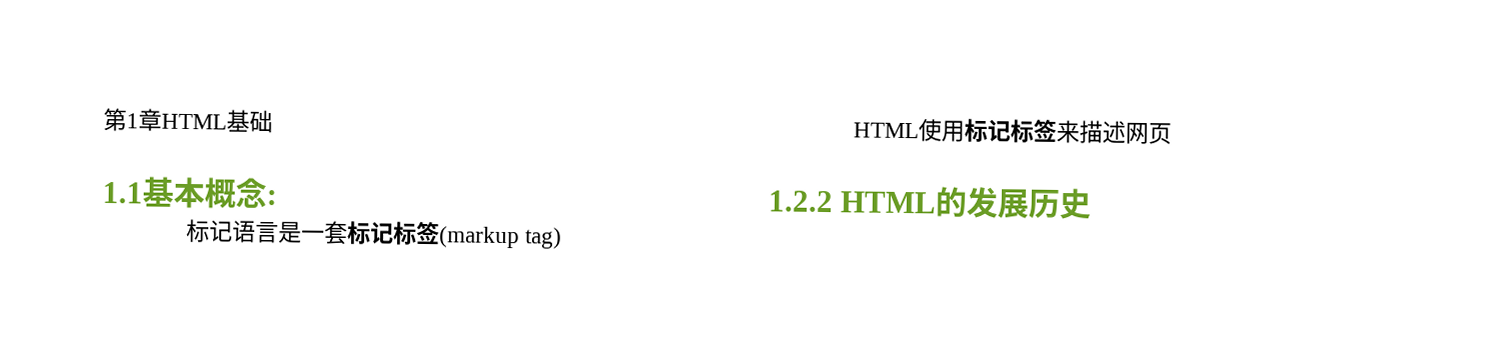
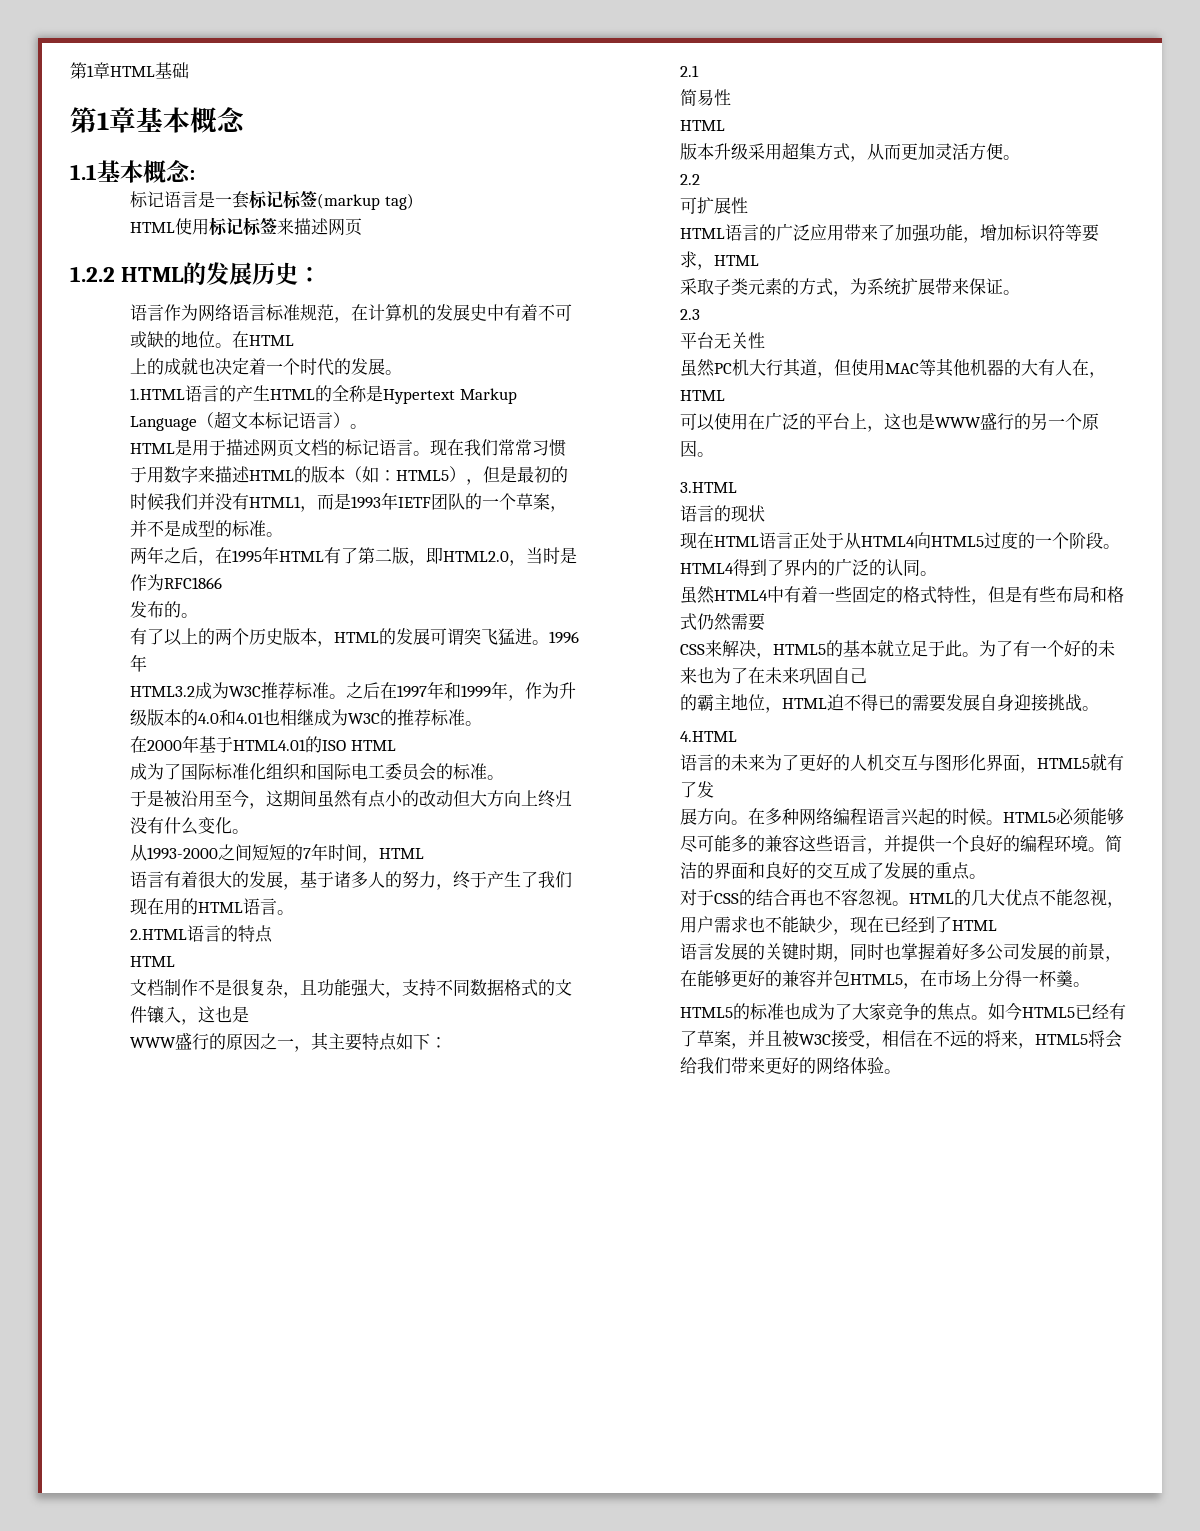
+ 第1章基本概念
- 1.2.2 HTML的发展历史
+ 1.2.2 HTML的发展历史：
+ 语言作为网络语言标准规范，在计算机的发展史中有着不可或缺的地位。在HTML
+ 上的成就也决定着一个时代的发展。
+ 1.HTML语言的产生HTML的全称是Hypertext Markup Language（超文本标记语言）。
+ HTML是用于描述网页文档的标记语言。现在我们常常习惯于用数字来描述HTML的版本（如：HTML5），但是最初的时候我们并没有HTML1，而是1993年IETF团队的一个草案，并不是成型的标准。
+ 两年之后，在1995年HTML有了第二版，即HTML2.0，当时是作为RFC1866
+ 发布的。
+ 有了以上的两个历史版本，HTML的发展可谓突飞猛进。1996年
+ HTML3.2成为W3C推荐标准。之后在1997年和1999年，作为升级版本的4.0和4.01也相继成为W3C的推荐标准。
+ 在2000年基于HTML4.01的ISO HTML
+ 成为了国际标准化组织和国际电工委员会的标准。
+ 于是被沿用至今，这期间虽然有点小的改动但大方向上终归没有什么变化。
+ 从1993-2000之间短短的7年时间，HTML
+ 语言有着很大的发展，基于诸多人的努力，终于产生了我们现在用的HTML语言。
+ 2.HTML语言的特点
+ HTML
+ 文档制作不是很复杂，且功能强大，支持不同数据格式的文件镶入，这也是
+ WWW盛行的原因之一，其主要特点如下：
+ 2.1
+ 简易性
+ HTML
+ 版本升级采用超集方式，从而更加灵活方便。
+ 2.2
+ 可扩展性
+ HTML语言的广泛应用带来了加强功能，增加标识符等要求，HTML
+ 采取子类元素的方式，为系统扩展带来保证。
+ 2.3
+ 平台无关性
+ 虽然PC机大行其道，但使用MAC等其他机器的大有人在，HTML
+ 可以使用在广泛的平台上，这也是WWW盛行的另一个原因。
+ 3.HTML
+ 语言的现状
+ 现在HTML语言正处于从HTML4向HTML5过度的一个阶段。HTML4得到了界内的广泛的认同。
+ 虽然HTML4中有着一些固定的格式特性，但是有些布局和格式仍然需要
+ CSS来解决，HTML5的基本就立足于此。为了有一个好的未来也为了在未来巩固自己
+ 的霸主地位，HTML迫不得已的需要发展自身迎接挑战。
+ 4.HTML
+ 语言的未来为了更好的人机交互与图形化界面，HTML5就有了发
+ 展方向。在多种网络编程语言兴起的时候。HTML5必须能够尽可能多的兼容这些语言，并提供一个良好的编程环境。简洁的界面和良好的交互成了发展的重点。
+ 对于CSS的结合再也不容忽视。HTML的几大优点不能忽视，用户需求也不能缺少，现在已经到了HTML
+ 语言发展的关键时期，同时也掌握着好多公司发展的前景，在能够更好的兼容并包HTML5，在市场上分得一杯羹。
+ HTML5的标准也成为了大家竞争的焦点。如今HTML5已经有了草案，并且被W3C接受，相信在不远的将来，HTML5将会给我们带来更好的网络体验。

